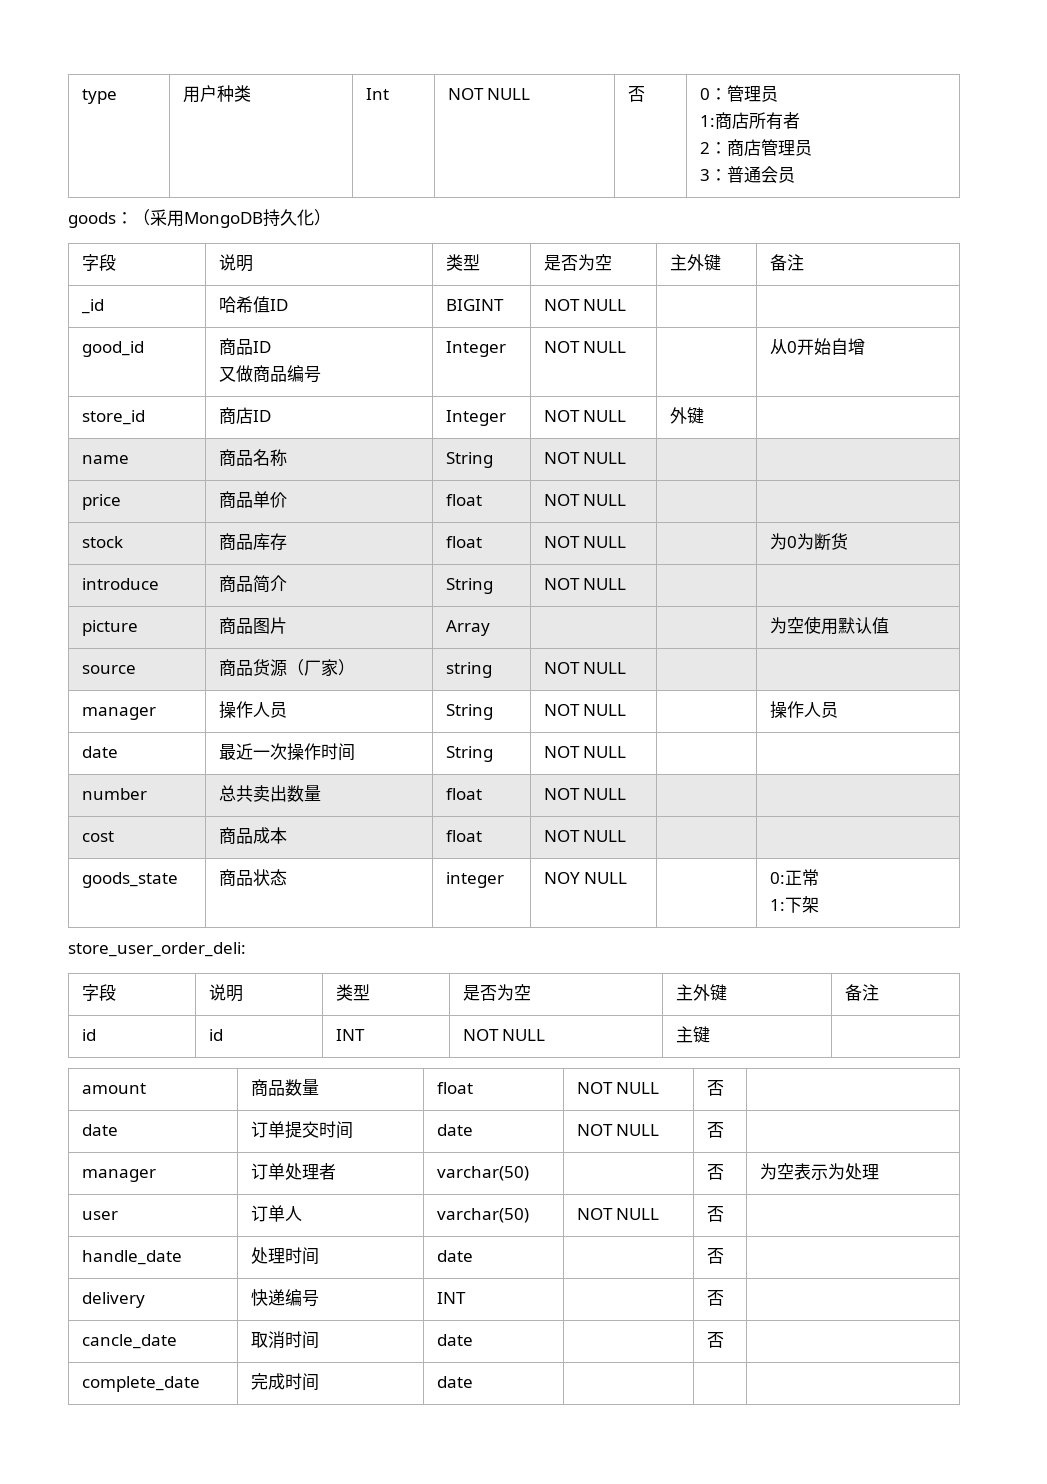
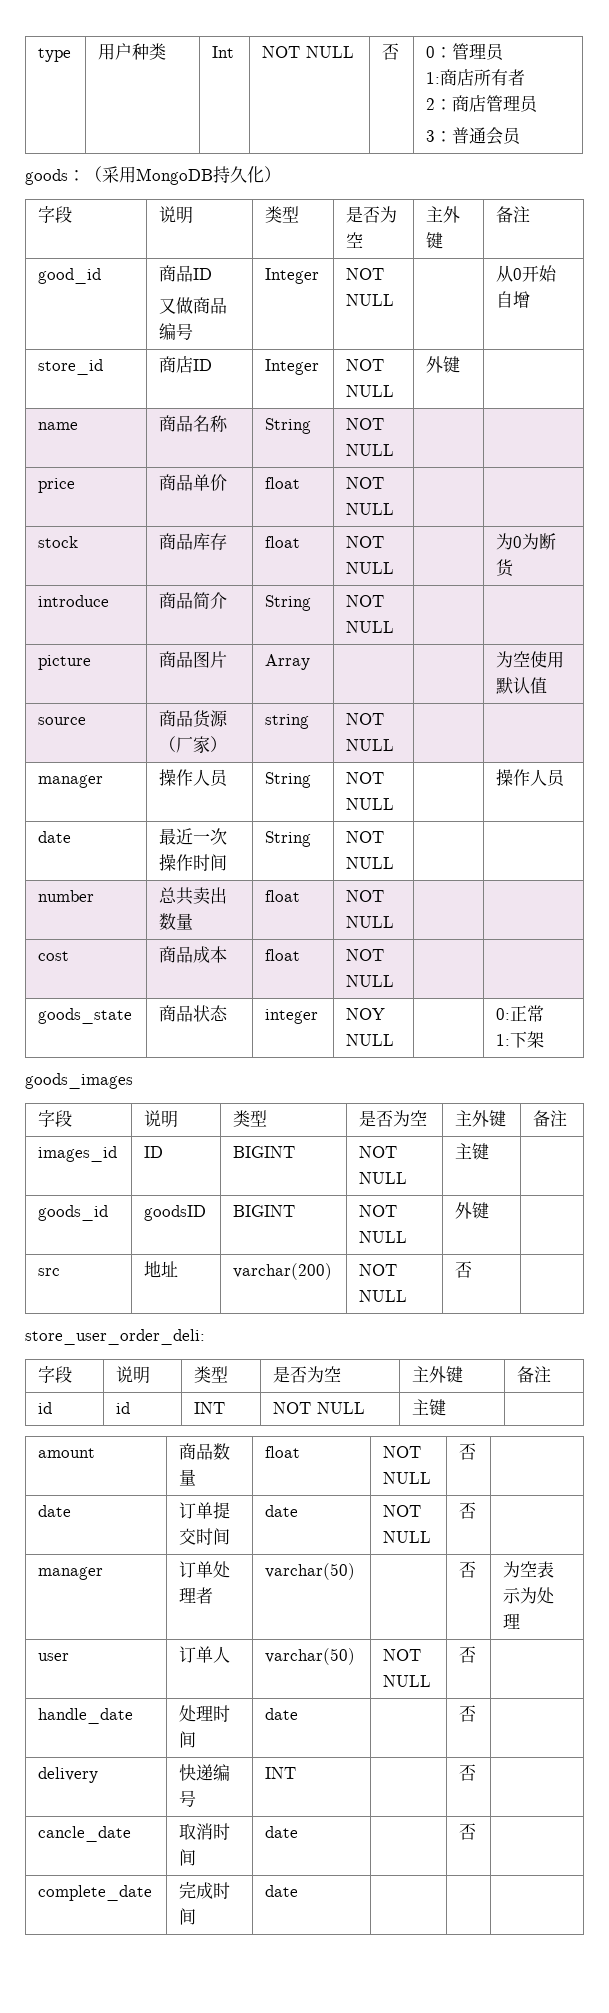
- _id | 哈希值ID | BIGINT | NOT NULL | |
+ goods_images
+ 字段 | 说明 | 类型 | 是否为空 | 主外键 | 备注
+ images_id | ID | BIGINT | NOT NULL | 主键 |
+ goods_id | goodsID | BIGINT | NOT NULL | 外键 |
+ src | 地址 | varchar(200) | NOT NULL | 否 |

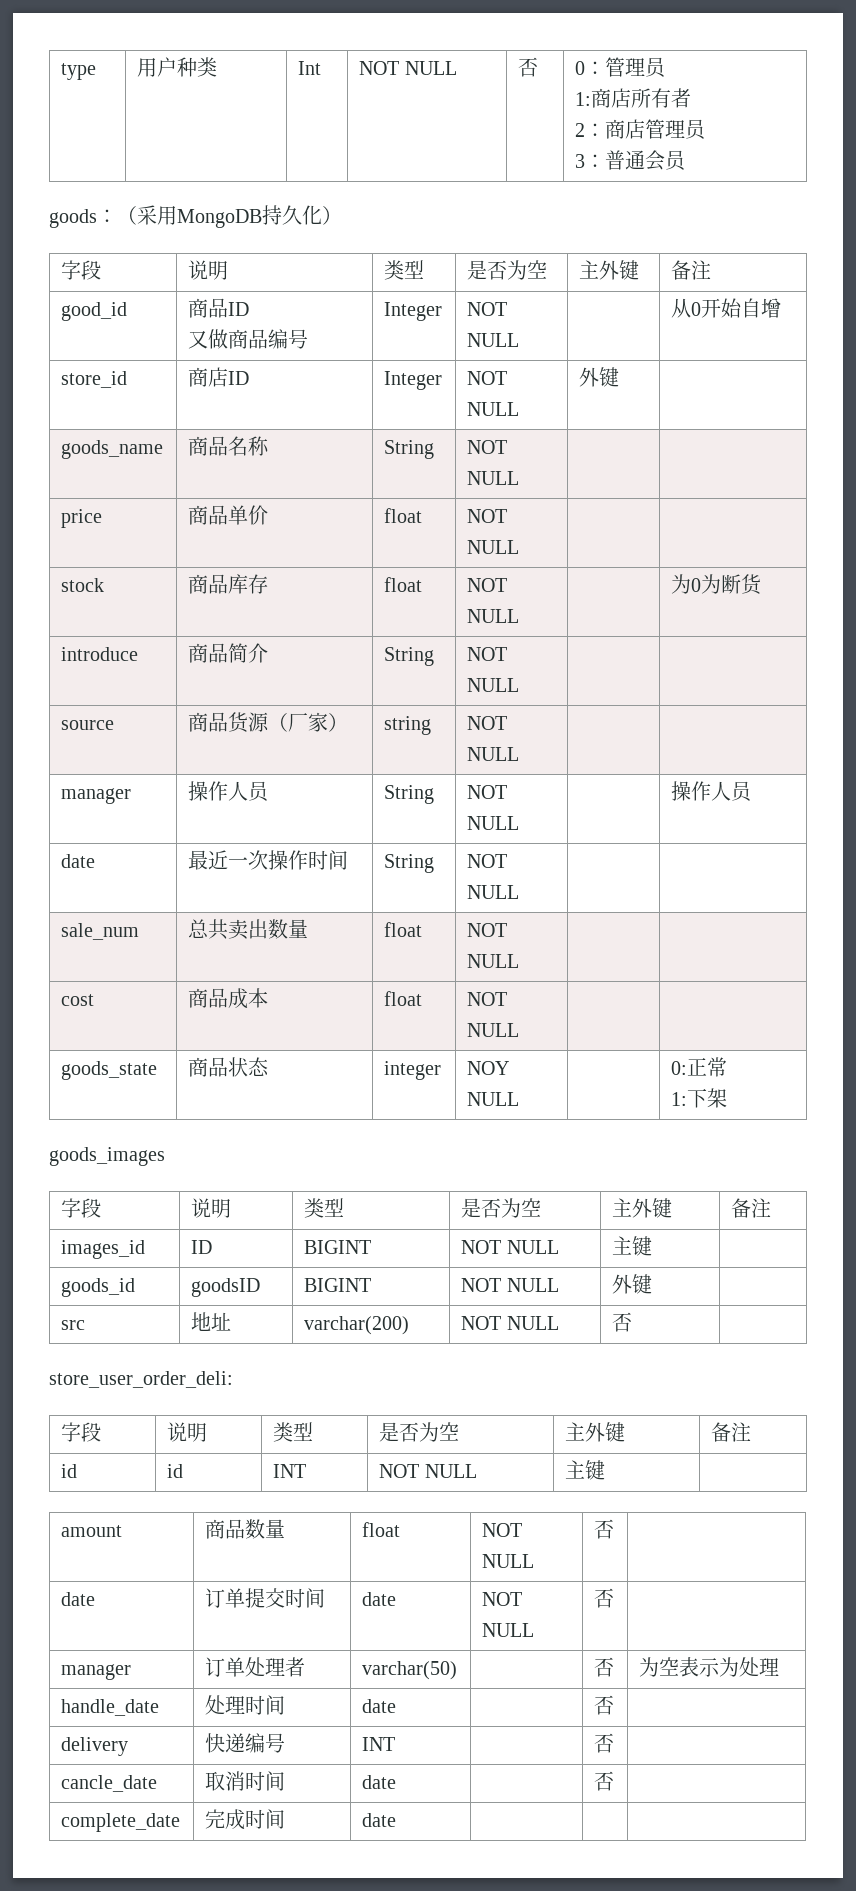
- name | 商品名称 | String | NOT NULL | |
+ goods_name | 商品名称 | String | NOT NULL | |
- picture | 商品图片 | Array | | | 为空使用默认值
- number | 总共卖出数量 | float | NOT NULL | |
+ sale_num | 总共卖出数量 | float | NOT NULL | |
- user | 订单人 | varchar(50) | NOT NULL | 否 |

